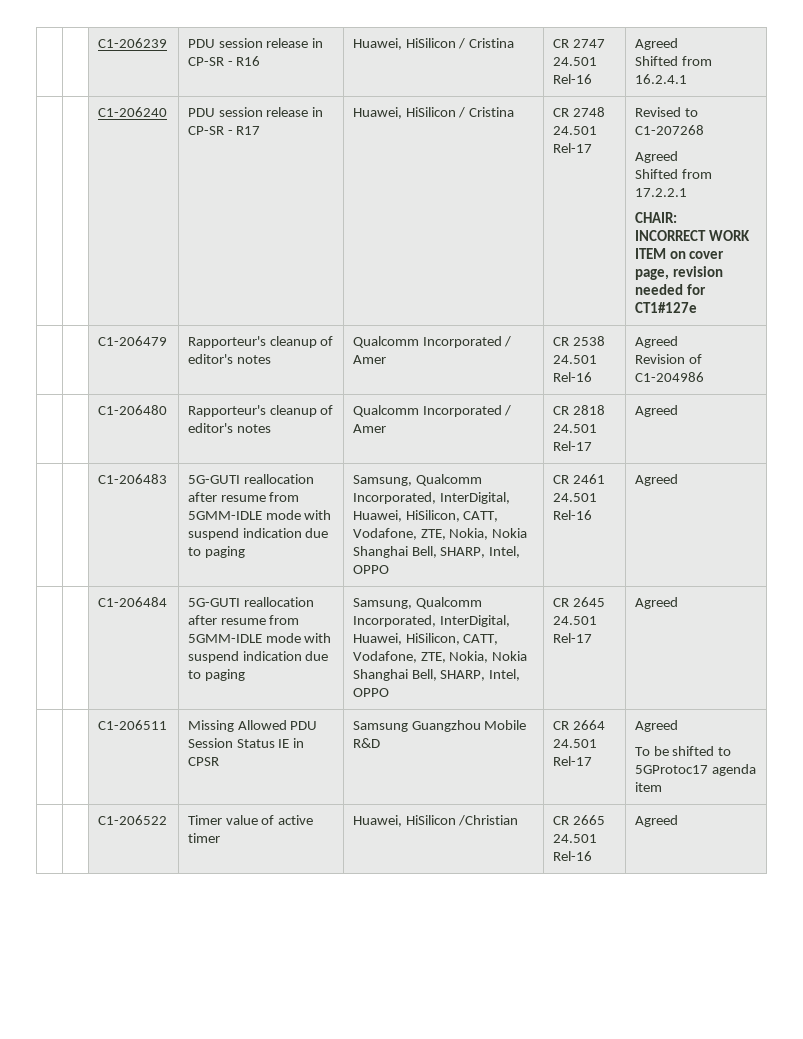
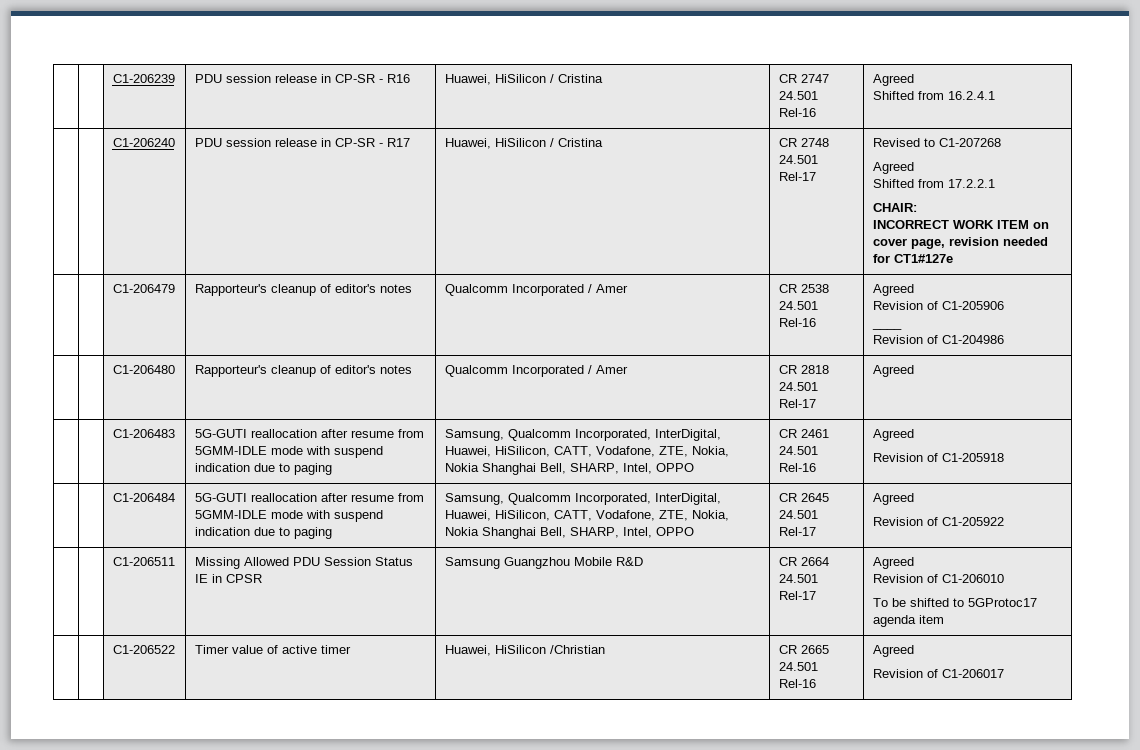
  | | C1-206479 | Rapporteur's cleanup of editor's notes | Qualcomm Incorporated / Amer | CR 2538 24.501 Rel-16 | Agreed
+ Revision of C1-205906
+ ____
  | | C1-206483 | 5G-GUTI reallocation after resume from 5GMM-IDLE mode with suspend indication due to paging | Samsung, Qualcomm Incorporated, InterDigital, Huawei, HiSilicon, CATT, Vodafone, ZTE, Nokia, Nokia Shanghai Bell, SHARP, Intel, OPPO | CR 2461 24.501 Rel-16 | Agreed
+ Revision of C1-205918
  | | C1-206484 | 5G-GUTI reallocation after resume from 5GMM-IDLE mode with suspend indication due to paging | Samsung, Qualcomm Incorporated, InterDigital, Huawei, HiSilicon, CATT, Vodafone, ZTE, Nokia, Nokia Shanghai Bell, SHARP, Intel, OPPO | CR 2645 24.501 Rel-17 | Agreed
+ Revision of C1-205922
  | | C1-206511 | Missing Allowed PDU Session Status IE in CPSR | Samsung Guangzhou Mobile R&D | CR 2664 24.501 Rel-17 | Agreed
+ Revision of C1-206010
  | | C1-206522 | Timer value of active timer | Huawei, HiSilicon /Christian | CR 2665 24.501 Rel-16 | Agreed
+ Revision of C1-206017

